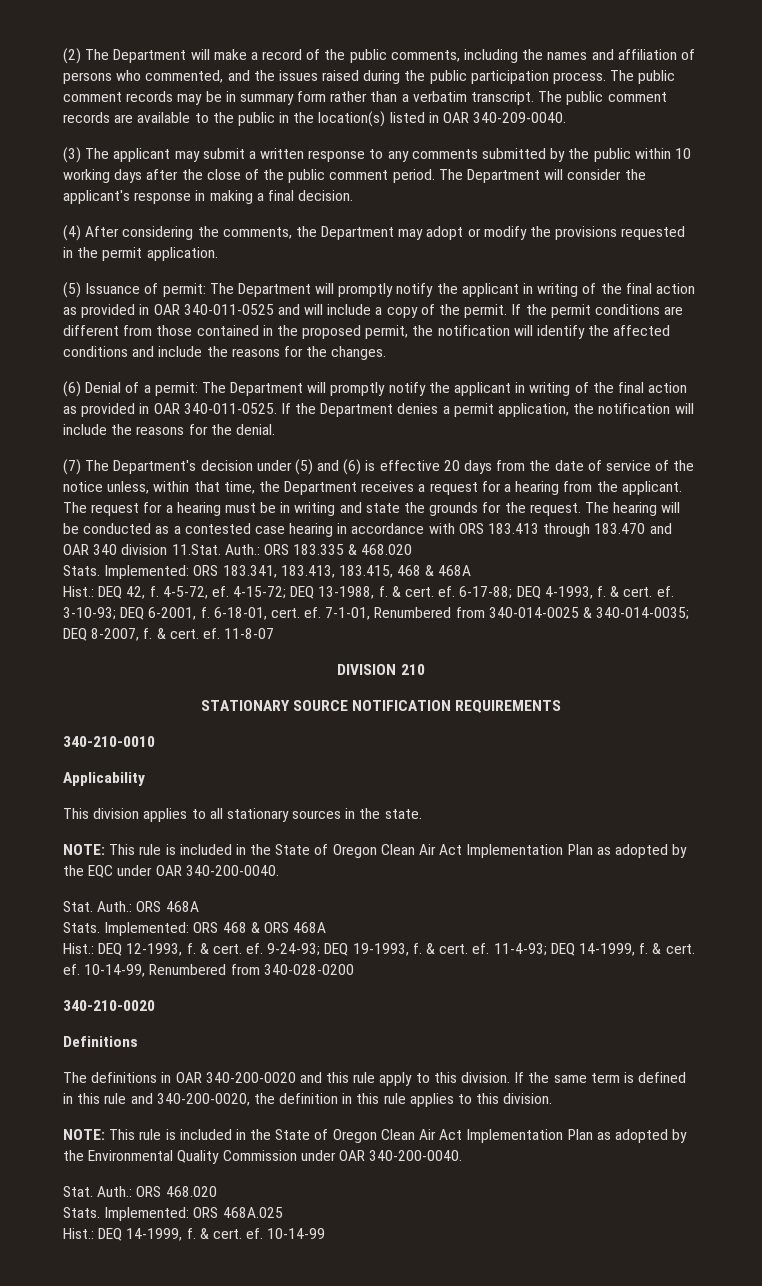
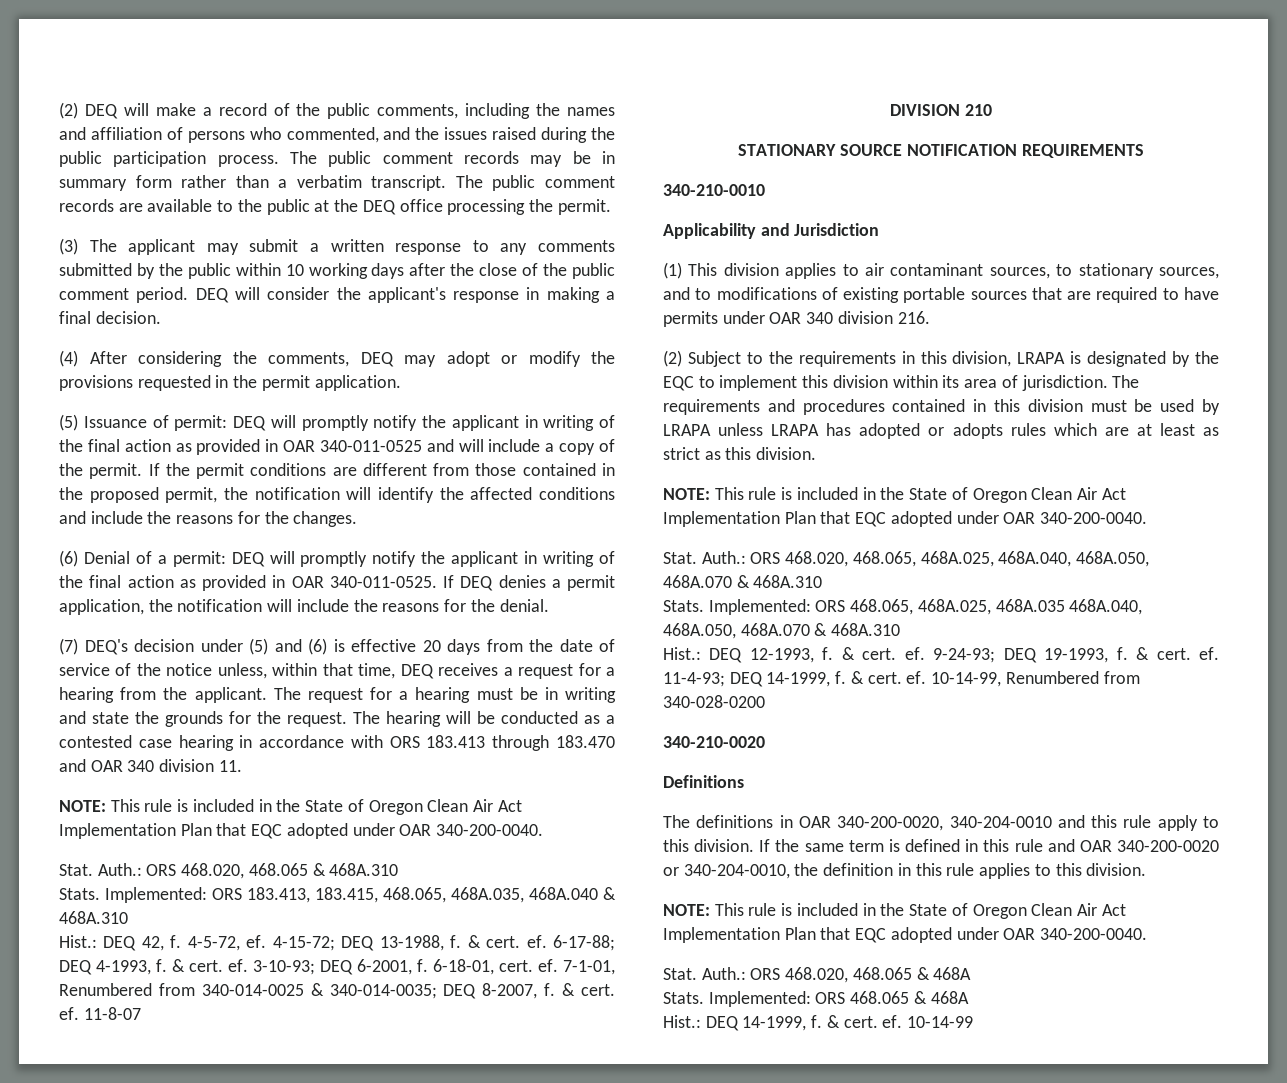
- (2) The Department will make a record of the public comments, including the names and affiliation of persons who commented, and the issues raised during the public participation process.
+ (2) DEQ will make a record of the public comments, including the names and affiliation of persons who commented, and the issues raised during the public participation process.
- The public comment records are available to the public in the location(s) listed in OAR 340-209-0040.
+ The public comment records are available to the public at the DEQ office processing the permit.
- The Department will consider the applicant's response in making a final decision.
+ DEQ will consider the applicant's response in making a final decision.
- (4) After considering the comments, the Department may adopt or modify the provisions requested in the permit application.
+ (4) After considering the comments, DEQ may adopt or modify the provisions requested in the permit application.
- (5) Issuance of permit: The Department will promptly notify the applicant in writing of the final action as provided in OAR 340-011-0525 and will include a copy of the permit.
+ (5) Issuance of permit: DEQ will promptly notify the applicant in writing of the final action as provided in OAR 340-011-0525 and will include a copy of the permit.
- (6) Denial of a permit: The Department will promptly notify the applicant in writing of the final action as provided in OAR 340-011-0525.
+ (6) Denial of a permit: DEQ will promptly notify the applicant in writing of the final action as provided in OAR 340-011-0525.
- If the Department denies a permit application, the notification will include the reasons for the denial.
+ If DEQ denies a permit application, the notification will include the reasons for the denial.
- (7) The Department's decision under (5) and (6) is effective 20 days from the date of service of the notice unless, within that time, the Department receives a request for a hearing from the applicant.
+ (7) DEQ's decision under (5) and (6) is effective 20 days from the date of service of the notice unless, within that time, DEQ receives a request for a hearing from the applicant.
- The hearing will be conducted as a contested case hearing in accordance with ORS 183.413 through 183.470 and OAR 340 division 11.Stat. Auth.: ORS 183.335 & 468.020
- Stats. Implemented: ORS 183.341, 183.413, 183.415, 468 & 468A
+ The hearing will be conducted as a contested case hearing in accordance with ORS 183.413 through 183.470 and OAR 340 division 11.
+ NOTE: This rule is included in the State of Oregon Clean Air Act Implementation Plan that EQC adopted under OAR 340-200-0040.
+ Stat. Auth.: ORS 468.020, 468.065 & 468A.310
+ Stats. Implemented: ORS 183.413, 183.415, 468.065, 468A.035, 468A.040 & 468A.310
- Applicability
- This division applies to all stationary sources in the state.
- NOTE: This rule is included in the State of Oregon Clean Air Act Implementation Plan as adopted by the EQC under OAR 340-200-0040.
- Stat. Auth.: ORS 468A
- Stats. Implemented: ORS 468 & ORS 468A
+ Applicability and Jurisdiction
+ (1) This division applies to air contaminant sources, to stationary sources, and to modifications of existing portable sources that are required to have permits under OAR 340 division 216.
+ (2) Subject to the requirements in this division, LRAPA is designated by the EQC to implement this division within its area of jurisdiction. The requirements and procedures contained in this division must be used by LRAPA unless LRAPA has adopted or adopts rules which are at least as strict as this division.
+ NOTE: This rule is included in the State of Oregon Clean Air Act Implementation Plan that EQC adopted under OAR 340-200-0040.
+ Stat. Auth.: ORS 468.020, 468.065, 468A.025, 468A.040, 468A.050, 468A.070 & 468A.310
+ Stats. Implemented: ORS 468.065, 468A.025, 468A.035 468A.040, 468A.050, 468A.070 & 468A.310
- The definitions in OAR 340-200-0020 and this rule apply to this division.
+ The definitions in OAR 340-200-0020, 340-204-0010 and this rule apply to this division.
- If the same term is defined in this rule and 340-200-0020, the definition in this rule applies to this division.
- NOTE: This rule is included in the State of Oregon Clean Air Act Implementation Plan as adopted by the Environmental Quality Commission under OAR 340-200-0040.
- Stat. Auth.: ORS 468.020
- Stats. Implemented: ORS 468A.025
+ If the same term is defined in this rule and OAR 340-200-0020 or 340-204-0010, the definition in this rule applies to this division.
+ NOTE: This rule is included in the State of Oregon Clean Air Act Implementation Plan that EQC adopted under OAR 340-200-0040.
+ Stat. Auth.: ORS 468.020, 468.065 & 468A
+ Stats. Implemented: ORS 468.065 & 468A

